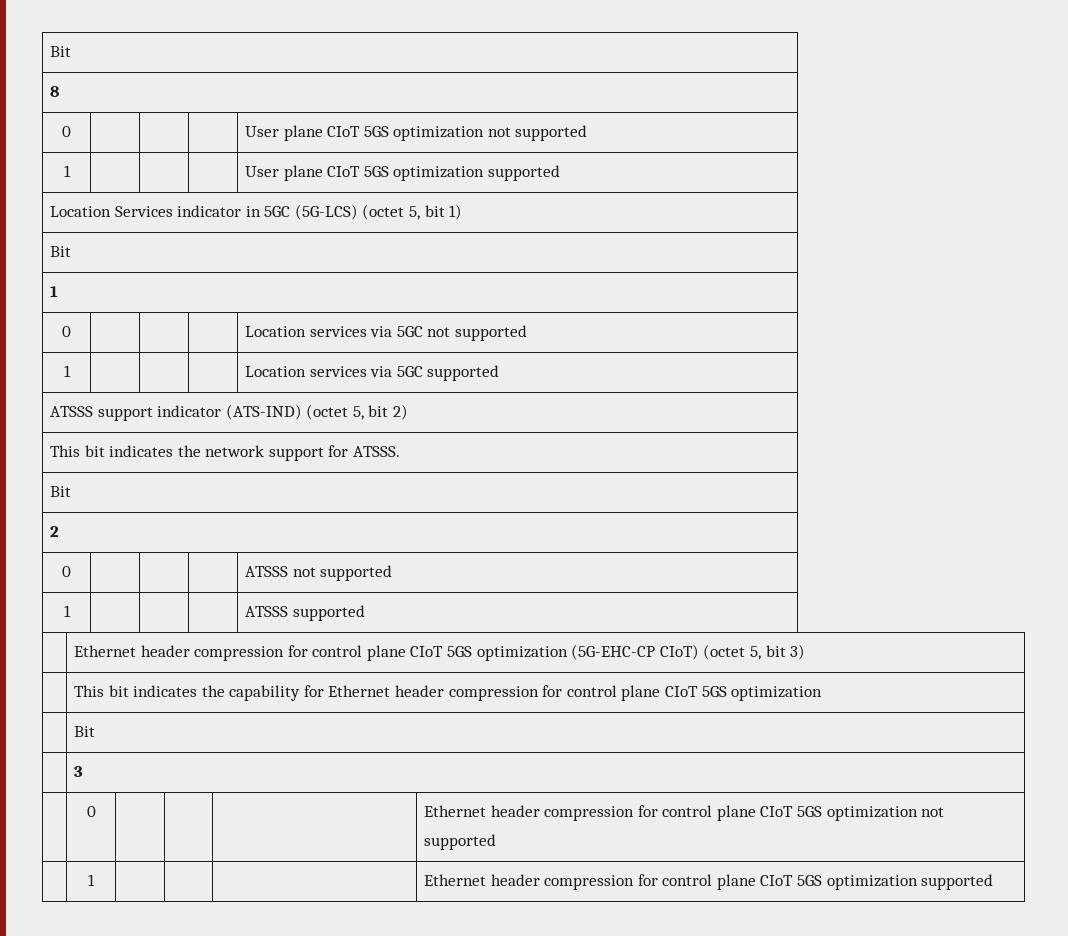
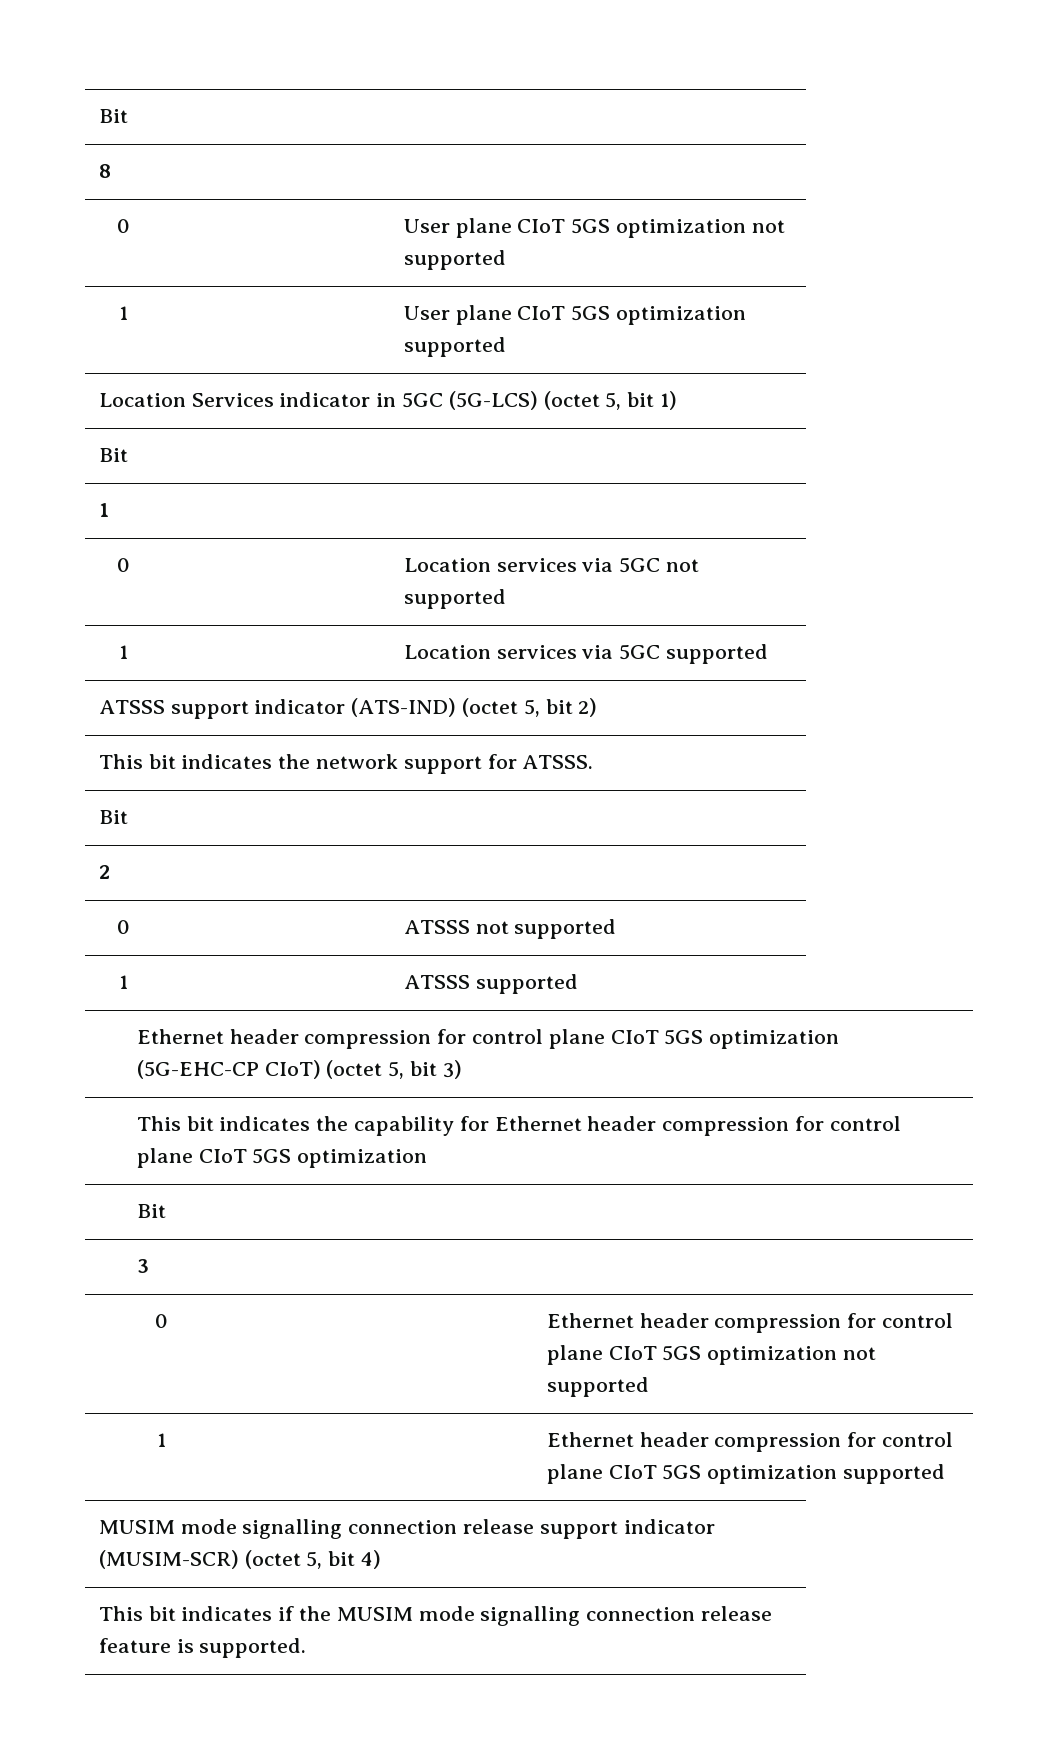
+ MUSIM mode signalling connection release support indicator (MUSIM-SCR) (octet 5, bit 4)
+ This bit indicates if the MUSIM mode signalling connection release feature is supported.

